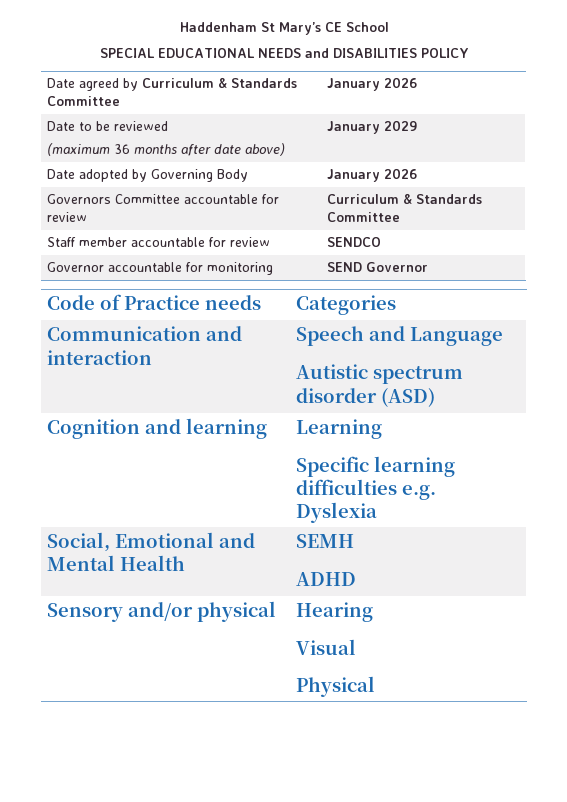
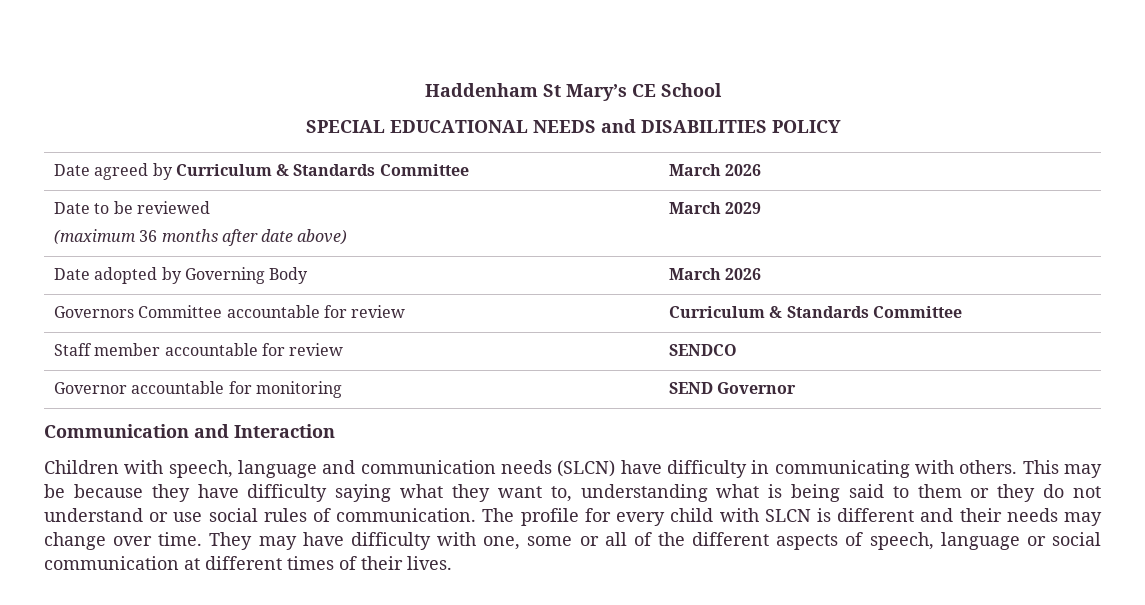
- Date agreed by Curriculum & Standards Committee | January 2026
+ Date agreed by Curriculum & Standards Committee | March 2026
  Date to be reviewed
- (maximum 36 months after date above) | January 2029
+ (maximum 36 months after date above) | March 2029
- Date adopted by Governing Body | January 2026
+ Date adopted by Governing Body | March 2026
- Code of Practice needs | Categories
- Communication and interaction | Speech and Language
- Autistic spectrum disorder (ASD)
- Cognition and learning | Learning
- Specific learning difficulties e.g. Dyslexia
- Social, Emotional and Mental Health | SEMH
- ADHD
- Sensory and/or physical | Hearing
- Visual
- Physical
+ Communication and Interaction
+ Children with speech, language and communication needs (SLCN) have difficulty in communicating with others. This may be because they have difficulty saying what they want to, understanding what is being said to them or they do not understand or use social rules of communication. The profile for every child with SLCN is different and their needs may change over time. They may have difficulty with one, some or all of the different aspects of speech, language or social communication at different times of their lives.

